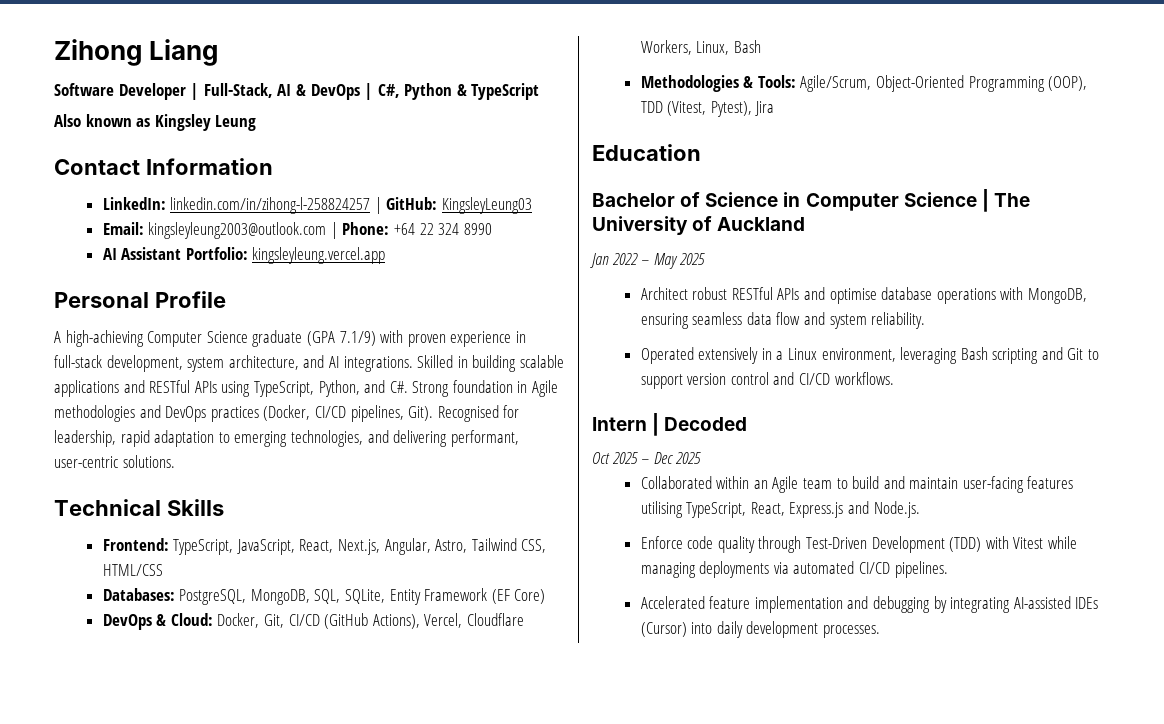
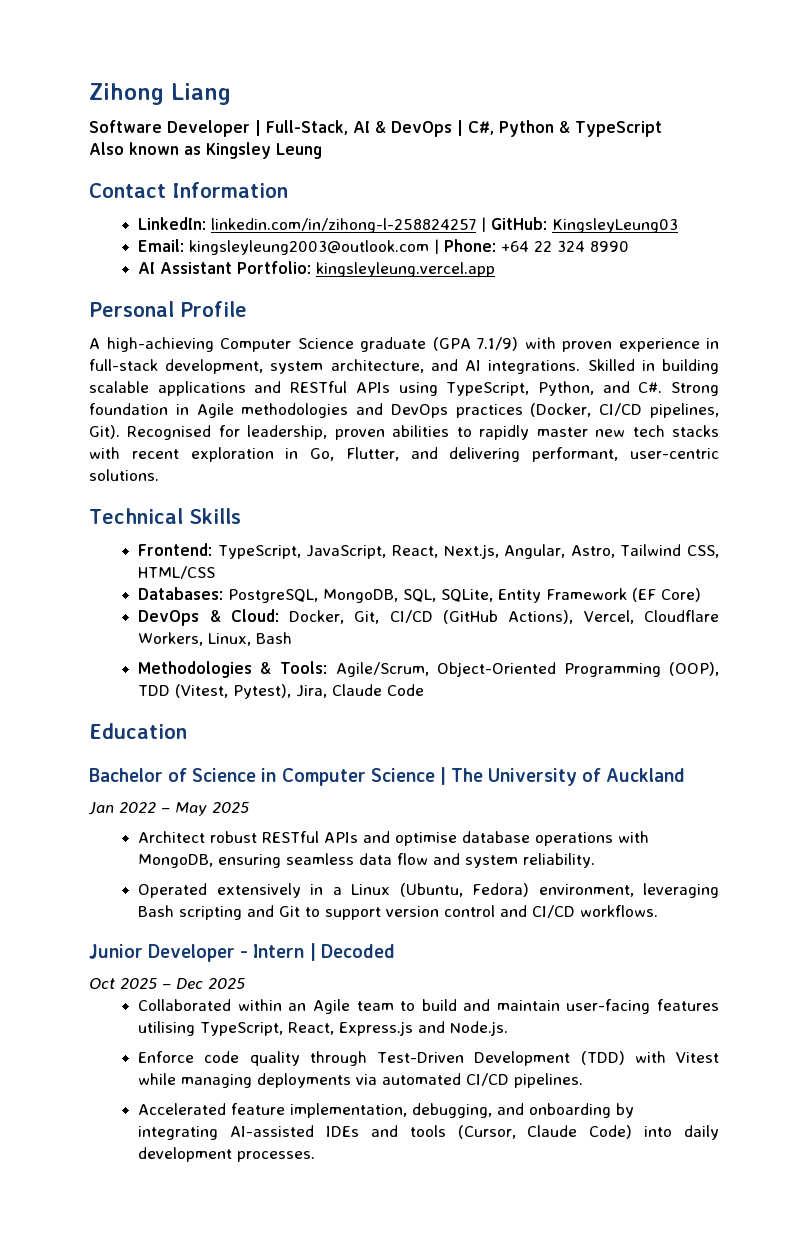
- Recognised for leadership, rapid adaptation to emerging technologies, and delivering performant, user-centric solutions.
+ Recognised for leadership, proven abilities to rapidly master new tech stacks with recent exploration in Go, Flutter, and delivering performant, user-centric solutions.
- Methodologies & Tools: Agile/Scrum, Object-Oriented Programming (OOP), TDD (Vitest, Pytest), Jira
+ Methodologies & Tools: Agile/Scrum, Object-Oriented Programming (OOP), TDD (Vitest, Pytest), Jira, Claude Code
- Operated extensively in a Linux environment, leveraging Bash scripting and Git to support version control and CI/CD workflows.
+ Operated extensively in a Linux (Ubuntu, Fedora) environment, leveraging Bash scripting and Git to support version control and CI/CD workflows.
- Intern | Decoded
+ Junior Developer - Intern | Decoded
- Accelerated feature implementation and debugging by integrating AI-assisted IDEs (Cursor) into daily development processes.
+ Accelerated feature implementation, debugging, and onboarding by integrating AI-assisted IDEs and tools (Cursor, Claude Code) into daily development processes.

